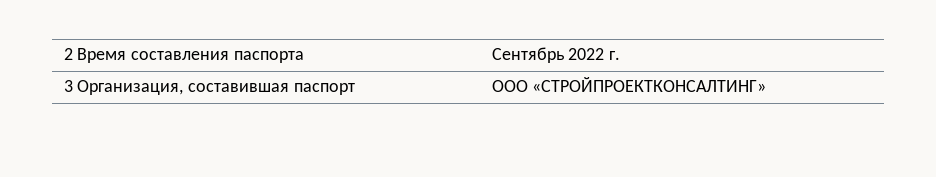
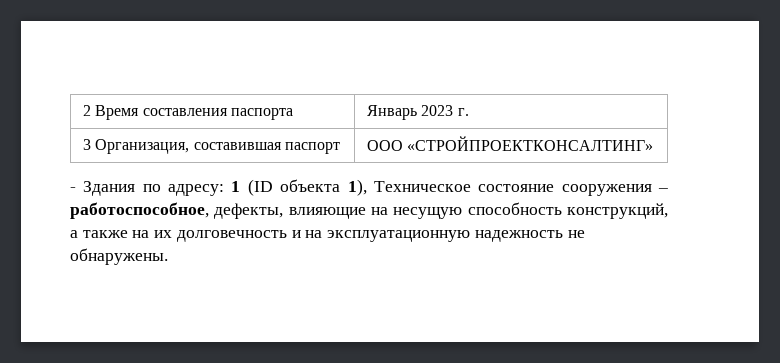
- 2 Время составления паспорта | Сентябрь 2022 г.
+ 2 Время составления паспорта | Январь 2023 г.
+ - Здания по адресу: 1 (ID объекта 1), Техническое состояние сооружения – работоспособное, дефекты, влияющие на несущую способность конструкций, а также на их долговечность и на эксплуатационную надежность не обнаружены.

